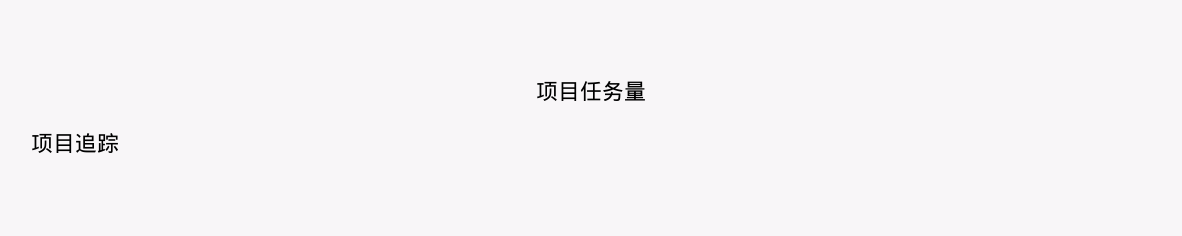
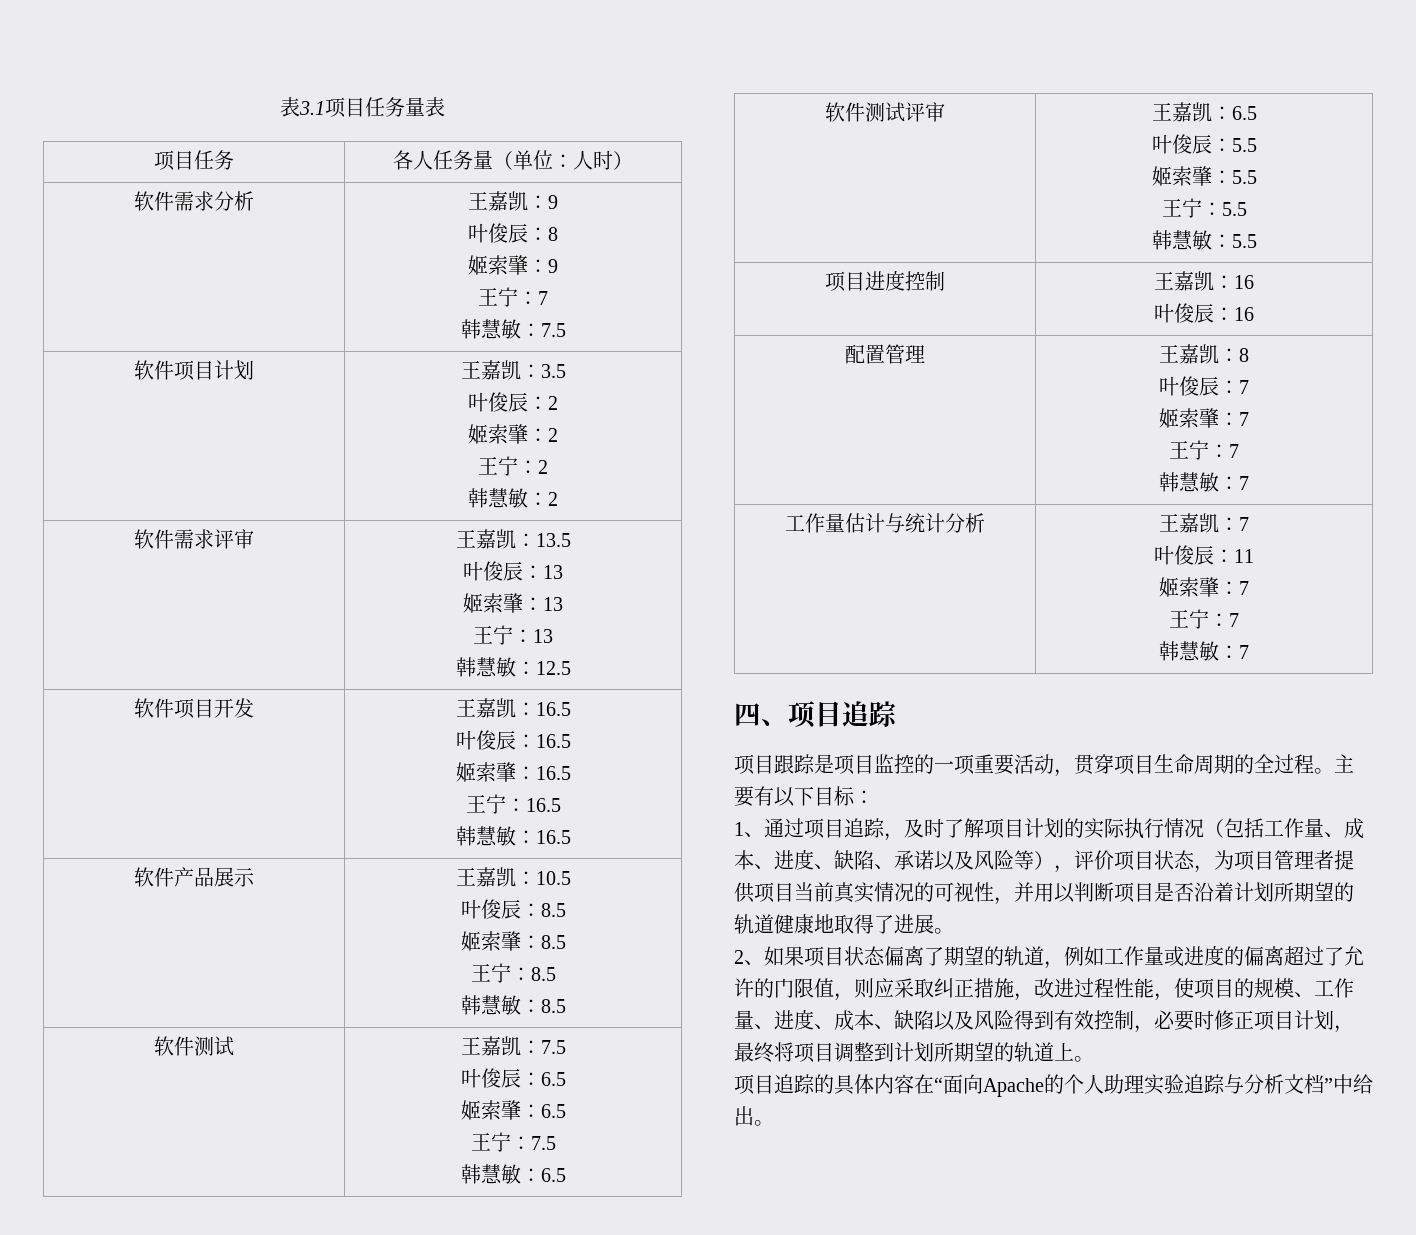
- 项目任务量
- 项目追踪
+ 表3.1项目任务量表
+ 项目任务 | 各人任务量（单位：人时）
+ 软件需求分析 | 王嘉凯：9
+ 叶俊辰：8
+ 姬索肇：9
+ 王宁：7
+ 韩慧敏：7.5
+ 软件项目计划 | 王嘉凯：3.5
+ 叶俊辰：2
+ 姬索肇：2
+ 王宁：2
+ 韩慧敏：2
+ 软件需求评审 | 王嘉凯：13.5
+ 叶俊辰：13
+ 姬索肇：13
+ 王宁：13
+ 韩慧敏：12.5
+ 软件项目开发 | 王嘉凯：16.5
+ 叶俊辰：16.5
+ 姬索肇：16.5
+ 王宁：16.5
+ 韩慧敏：16.5
+ 软件产品展示 | 王嘉凯：10.5
+ 叶俊辰：8.5
+ 姬索肇：8.5
+ 王宁：8.5
+ 韩慧敏：8.5
+ 软件测试 | 王嘉凯：7.5
+ 叶俊辰：6.5
+ 姬索肇：6.5
+ 王宁：7.5
+ 韩慧敏：6.5
+ 软件测试评审 | 王嘉凯：6.5
+ 叶俊辰：5.5
+ 姬索肇：5.5
+ 王宁：5.5
+ 韩慧敏：5.5
+ 项目进度控制 | 王嘉凯：16
+ 叶俊辰：16
+ 配置管理 | 王嘉凯：8
+ 叶俊辰：7
+ 姬索肇：7
+ 王宁：7
+ 韩慧敏：7
+ 工作量估计与统计分析 | 王嘉凯：7
+ 叶俊辰：11
+ 姬索肇：7
+ 王宁：7
+ 韩慧敏：7
+ 四、项目追踪
+ 项目跟踪是项目监控的一项重要活动，贯穿项目生命周期的全过程。主要有以下目标：
+ 1、通过项目追踪，及时了解项目计划的实际执行情况（包括工作量、成本、进度、缺陷、承诺以及风险等），评价项目状态，为项目管理者提供项目当前真实情况的可视性，并用以判断项目是否沿着计划所期望的轨道健康地取得了进展。
+ 2、如果项目状态偏离了期望的轨道，例如工作量或进度的偏离超过了允许的门限值，则应采取纠正措施，改进过程性能，使项目的规模、工作量、进度、成本、缺陷以及风险得到有效控制，必要时修正项目计划，最终将项目调整到计划所期望的轨道上。
+ 项目追踪的具体内容在“面向Apache的个人助理实验追踪与分析文档”中给出。

